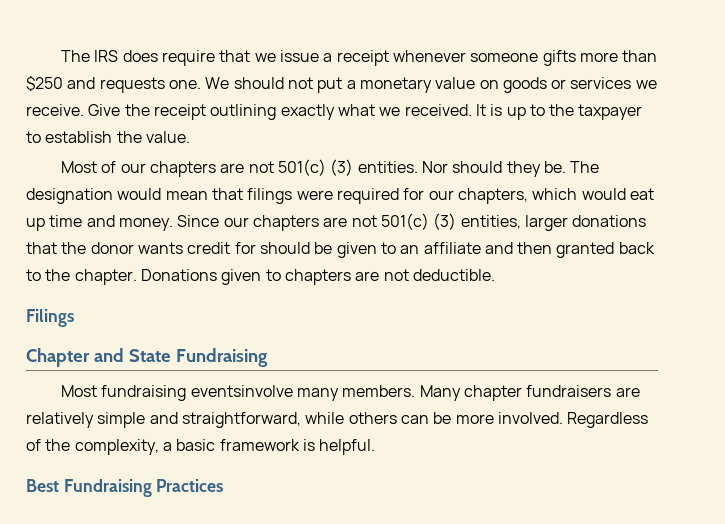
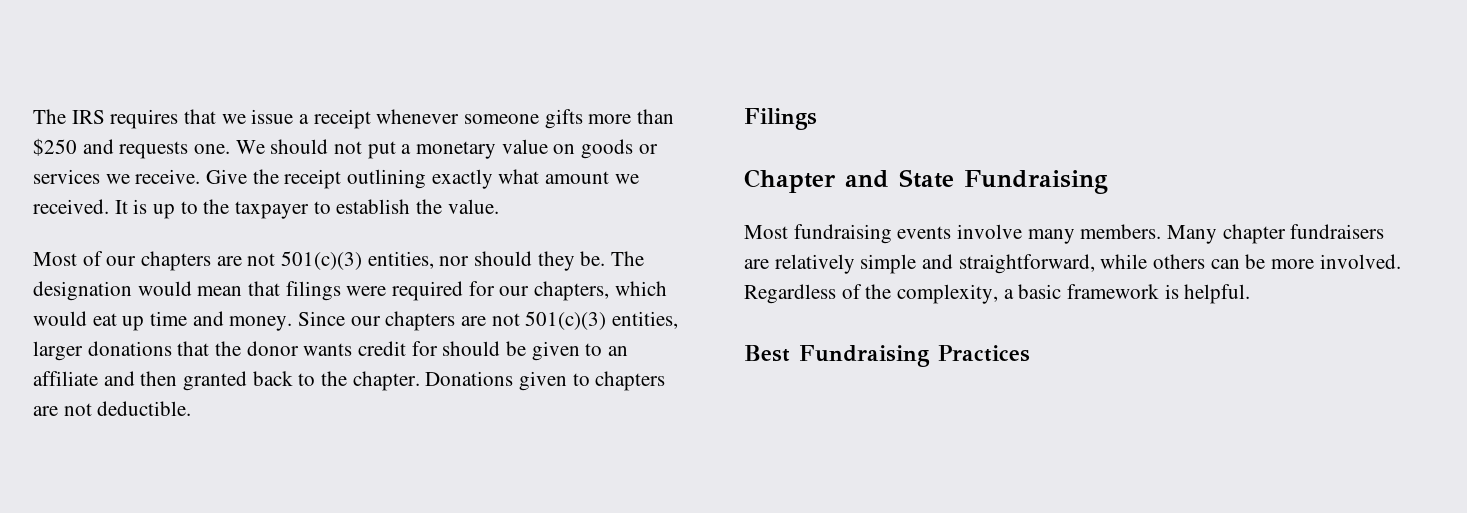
- The IRS does require that we issue a receipt whenever someone gifts more than $250 and requests one.
+ The IRS requires that we issue a receipt whenever someone gifts more than $250 and requests one.
- Give the receipt outlining exactly what we received.
+ Give the receipt outlining exactly what amount we received.
- Most of our chapters are not 501(c) (3) entities. Nor should they be.
+ Most of our chapters are not 501(c)(3) entities, nor should they be.
- Since our chapters are not 501(c) (3) entities, larger donations that the donor wants credit for should be given to an affiliate and then granted back to the chapter.
+ Since our chapters are not 501(c)(3) entities, larger donations that the donor wants credit for should be given to an affiliate and then granted back to the chapter.
- Most fundraising eventsinvolve many members.
+ Most fundraising events involve many members.

